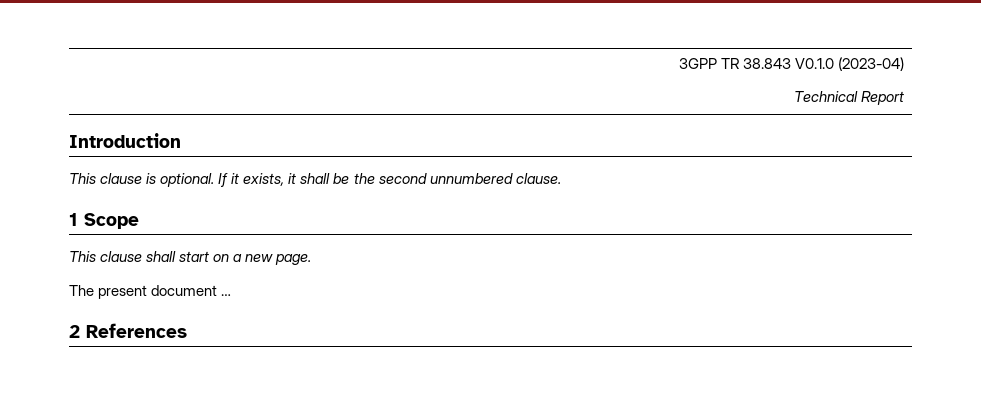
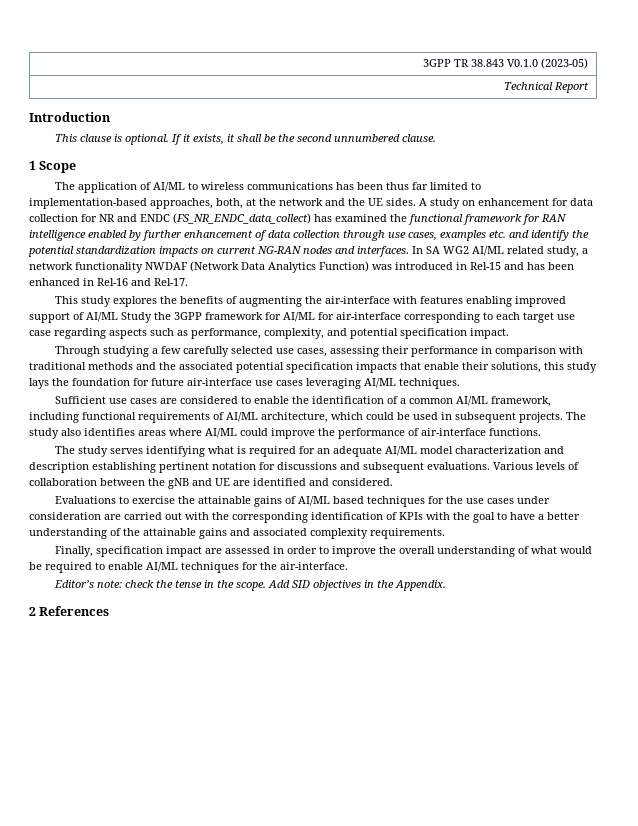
- 3GPP TR 38.843 V0.1.0 (2023-04)
+ 3GPP TR 38.843 V0.1.0 (2023-05)
- This clause shall start on a new page.
- The present document …
+ The application of AI/ML to wireless communications has been thus far limited to implementation-based approaches, both, at the network and the UE sides. A study on enhancement for data collection for NR and ENDC (FS_NR_ENDC_data_collect) has examined the functional framework for RAN intelligence enabled by further enhancement of data collection through use cases, examples etc. and identify the potential standardization impacts on current NG-RAN nodes and interfaces. In SA WG2 AI/ML related study, a network functionality NWDAF (Network Data Analytics Function) was introduced in Rel-15 and has been enhanced in Rel-16 and Rel-17.
+ This study explores the benefits of augmenting the air-interface with features enabling improved support of AI/ML Study the 3GPP framework for AI/ML for air-interface corresponding to each target use case regarding aspects such as performance, complexity, and potential specification impact.
+ Through studying a few carefully selected use cases, assessing their performance in comparison with traditional methods and the associated potential specification impacts that enable their solutions, this study lays the foundation for future air-interface use cases leveraging AI/ML techniques.
+ Sufficient use cases are considered to enable the identification of a common AI/ML framework, including functional requirements of AI/ML architecture, which could be used in subsequent projects. The study also identifies areas where AI/ML could improve the performance of air-interface functions.
+ The study serves identifying what is required for an adequate AI/ML model characterization and description establishing pertinent notation for discussions and subsequent evaluations. Various levels of collaboration between the gNB and UE are identified and considered.
+ Evaluations to exercise the attainable gains of AI/ML based techniques for the use cases under consideration are carried out with the corresponding identification of KPIs with the goal to have a better understanding of the attainable gains and associated complexity requirements.
+ Finally, specification impact are assessed in order to improve the overall understanding of what would be required to enable AI/ML techniques for the air-interface.
+ Editor’s note: check the tense in the scope. Add SID objectives in the Appendix.

